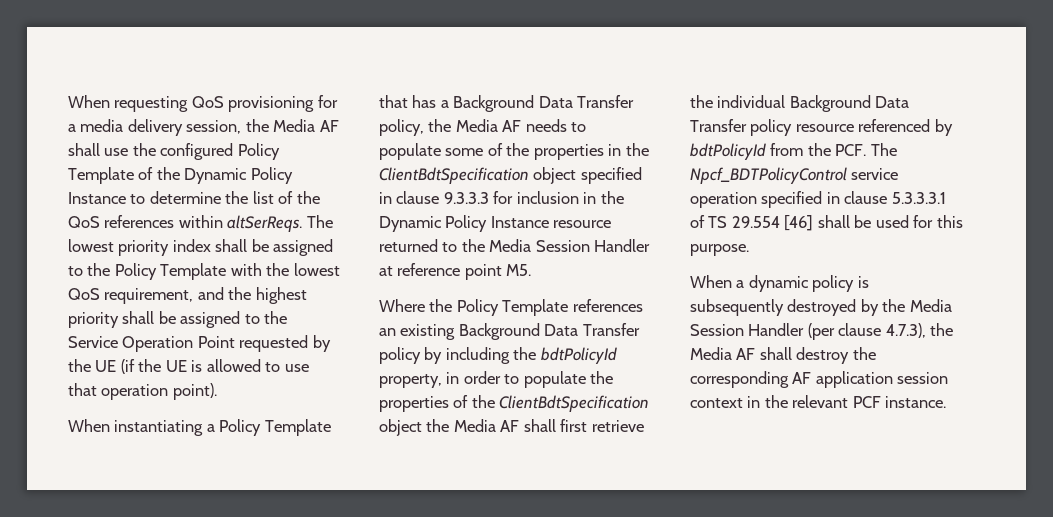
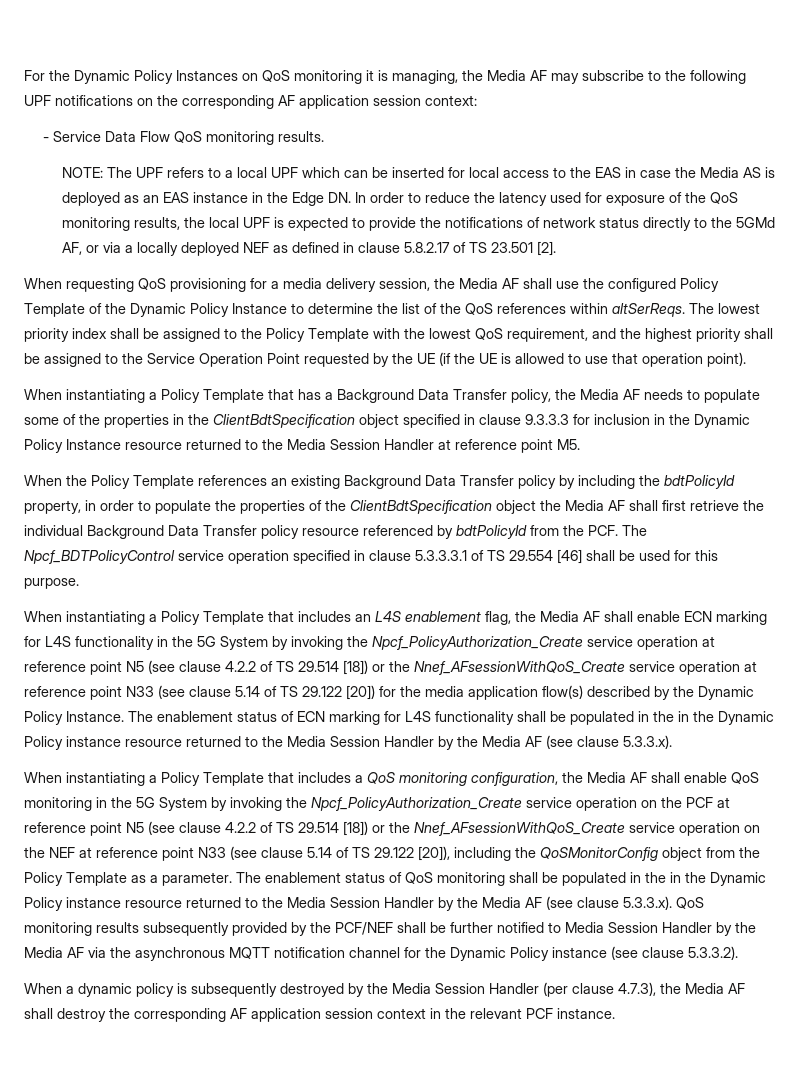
+ For the Dynamic Policy Instances on QoS monitoring it is managing, the Media AF may subscribe to the following UPF notifications on the corresponding AF application session context:
+ - Service Data Flow QoS monitoring results.
+ NOTE: The UPF refers to a local UPF which can be inserted for local access to the EAS in case the Media AS is deployed as an EAS instance in the Edge DN. In order to reduce the latency used for exposure of the QoS monitoring results, the local UPF is expected to provide the notifications of network status directly to the 5GMd AF, or via a locally deployed NEF as defined in clause 5.8.2.17 of TS 23.501 [2].
- Where the Policy Template references an existing Background Data Transfer policy by including the bdtPolicyId property, in order to populate the properties of the ClientBdtSpecification object the Media AF shall first retrieve the individual Background Data Transfer policy resource referenced by bdtPolicyId from the PCF. The Npcf_BDTPolicyControl service operation specified in clause 5.3.3.3.1 of TS 29.554 [46] shall be used for this purpose.
+ When the Policy Template references an existing Background Data Transfer policy by including the bdtPolicyId property, in order to populate the properties of the ClientBdtSpecification object the Media AF shall first retrieve the individual Background Data Transfer policy resource referenced by bdtPolicyId from the PCF. The Npcf_BDTPolicyControl service operation specified in clause 5.3.3.3.1 of TS 29.554 [46] shall be used for this purpose.
+ When instantiating a Policy Template that includes an L4S enablement flag, the Media AF shall enable ECN marking for L4S functionality in the 5G System by invoking the Npcf_PolicyAuthorization_Create service operation at reference point N5 (see clause 4.2.2 of TS 29.514 [18]) or the Nnef_AFsessionWithQoS_Create service operation at reference point N33 (see clause 5.14 of TS 29.122 [20]) for the media application flow(s) described by the Dynamic Policy Instance. The enablement status of ECN marking for L4S functionality shall be populated in the in the Dynamic Policy instance resource returned to the Media Session Handler by the Media AF (see clause 5.3.3.x).
+ When instantiating a Policy Template that includes a QoS monitoring configuration, the Media AF shall enable QoS monitoring in the 5G System by invoking the Npcf_PolicyAuthorization_Create service operation on the PCF at reference point N5 (see clause 4.2.2 of TS 29.514 [18]) or the Nnef_AFsessionWithQoS_Create service operation on the NEF at reference point N33 (see clause 5.14 of TS 29.122 [20]), including the QoSMonitorConfig object from the Policy Template as a parameter. The enablement status of QoS monitoring shall be populated in the in the Dynamic Policy instance resource returned to the Media Session Handler by the Media AF (see clause 5.3.3.x). QoS monitoring results subsequently provided by the PCF/NEF shall be further notified to Media Session Handler by the Media AF via the asynchronous MQTT notification channel for the Dynamic Policy instance (see clause 5.3.3.2).

